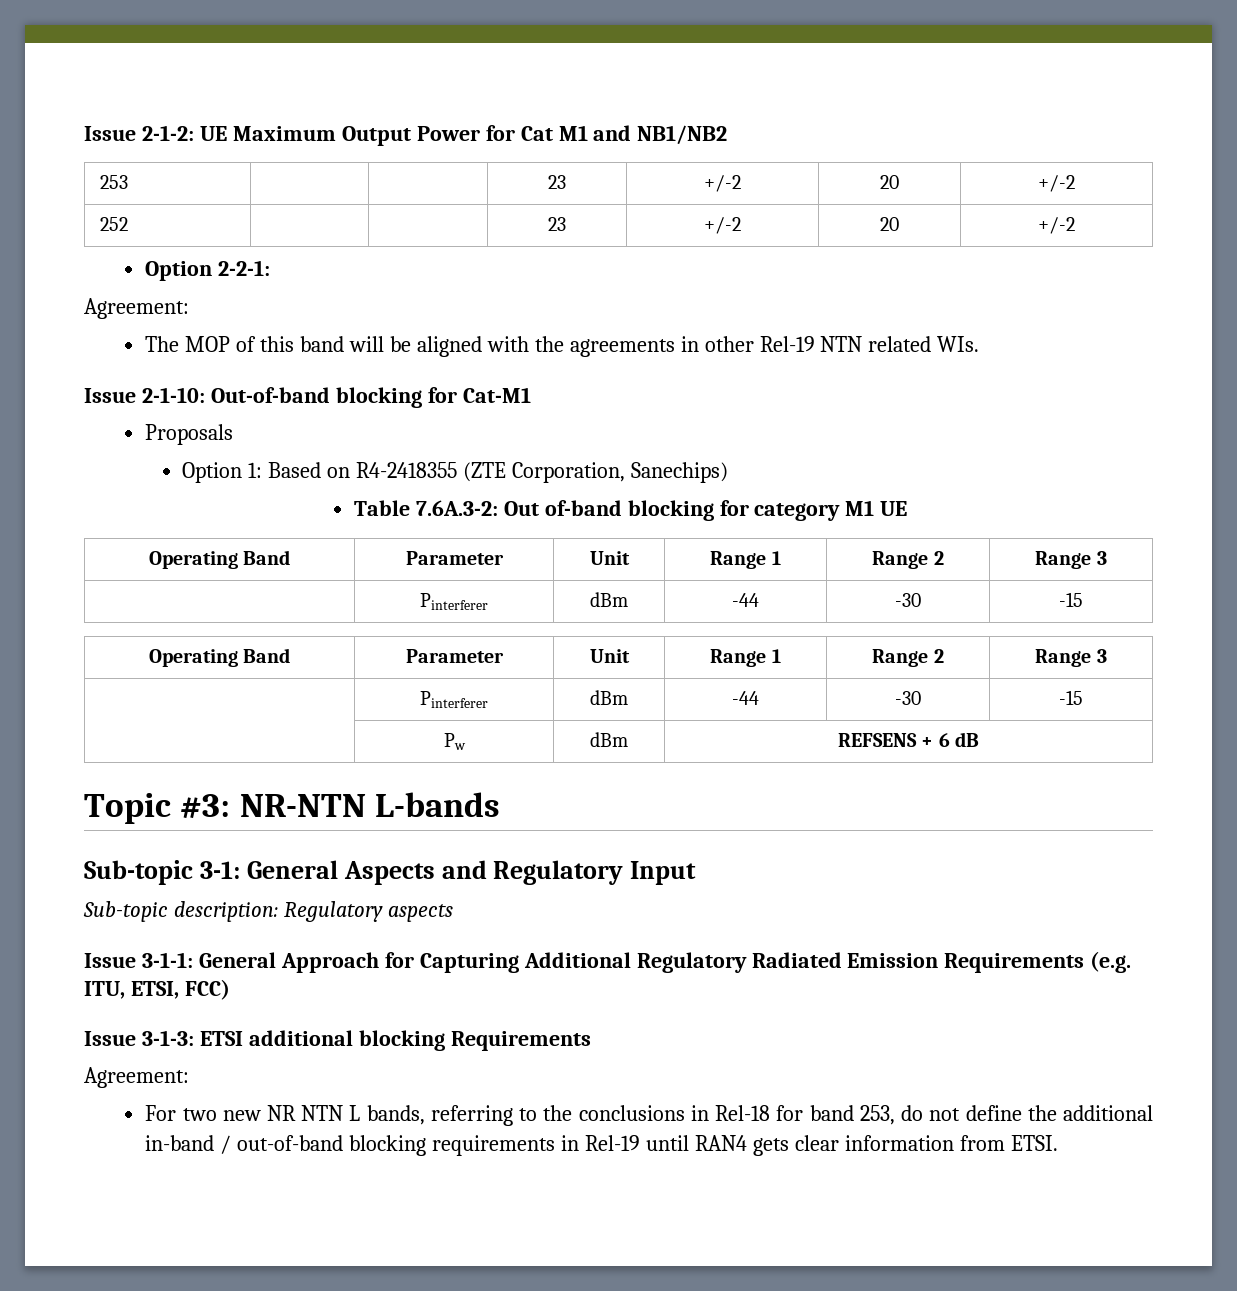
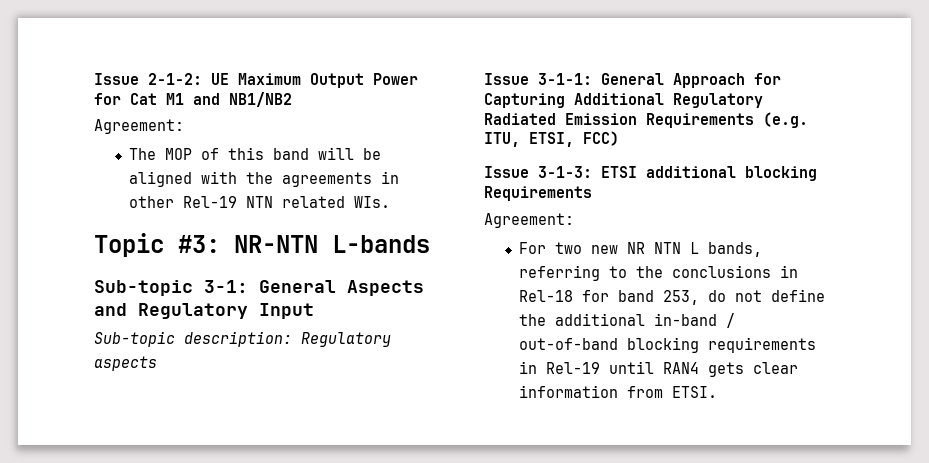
- 253 | | | 23 | +/-2 | 20 | +/-2
- 252 | | | 23 | +/-2 | 20 | +/-2
- Option 2-2-1:
- Issue 2-1-10: Out-of-band blocking for Cat-M1
- Proposals
- Option 1: Based on R4-2418355 (ZTE Corporation, Sanechips)
- Table 7.6A.3-2: Out of-band blocking for category M1 UE
- Operating Band | Parameter | Unit | Range 1 | Range 2 | Range 3
- | Pinterferer | dBm | -44 | -30 | -15
- Operating Band | Parameter | Unit | Range 1 | Range 2 | Range 3
- | Pinterferer | dBm | -44 | -30 | -15
- | Pw | dBm | REFSENS + 6 dB

